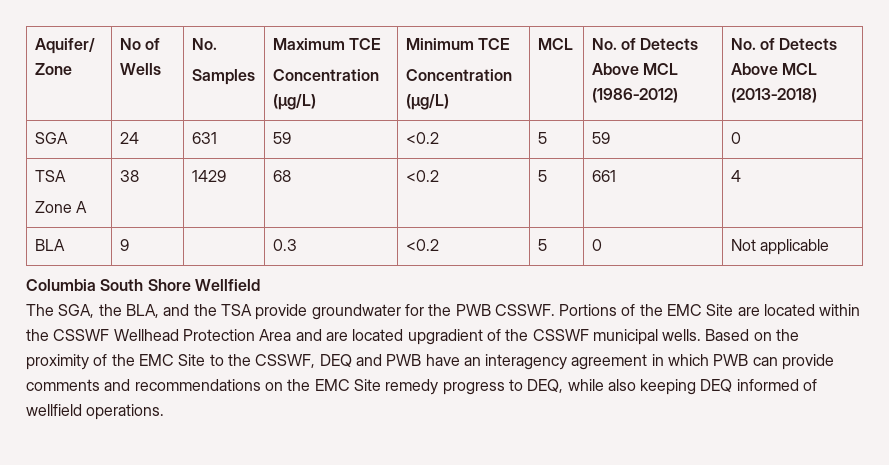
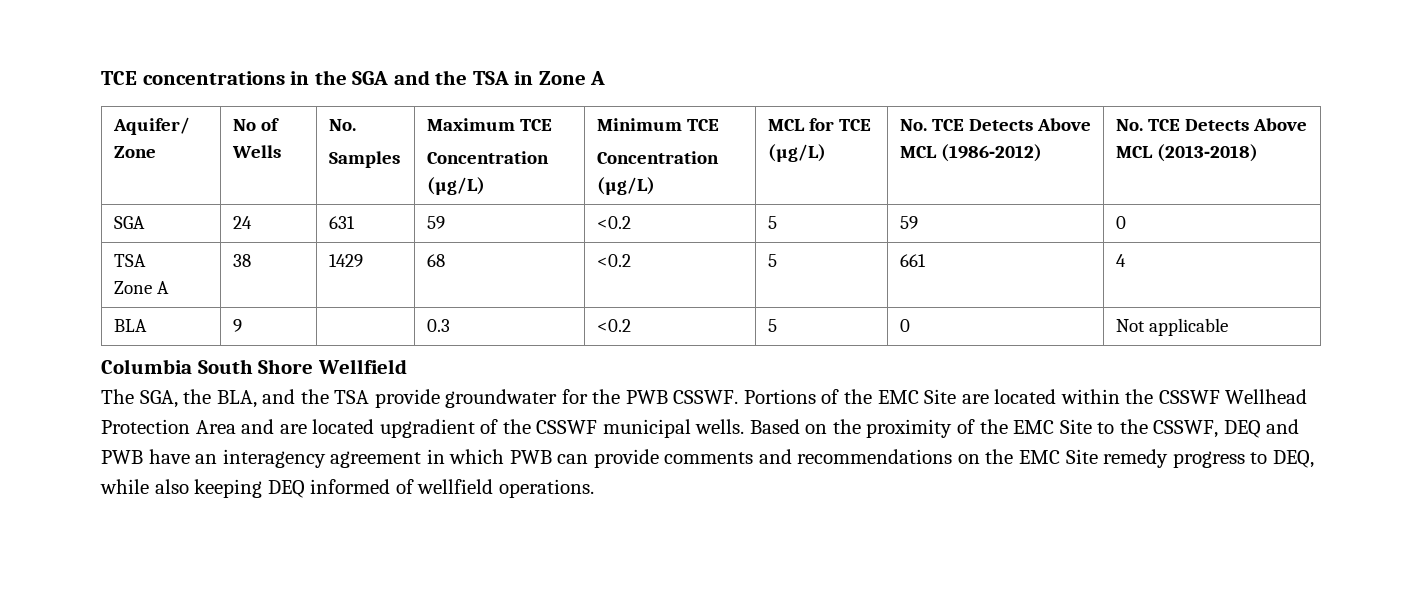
+ TCE concentrations in the SGA and the TSA in Zone A
  Aquifer/ Zone | No of Wells | No.
  Samples | Maximum TCE
  Concentration (µg/L) | Minimum TCE
- Concentration (µg/L) | MCL | No. of Detects Above MCL (1986‐2012) | No. of Detects Above MCL (2013‐2018)
+ Concentration (µg/L) | MCL for TCE (µg/L) | No. TCE Detects Above MCL (1986‐2012) | No. TCE Detects Above MCL (2013‐2018)

